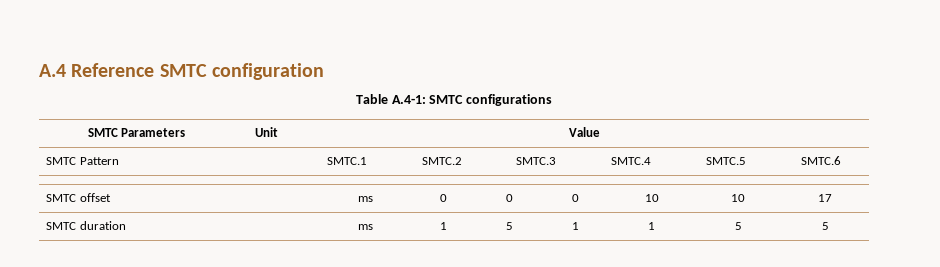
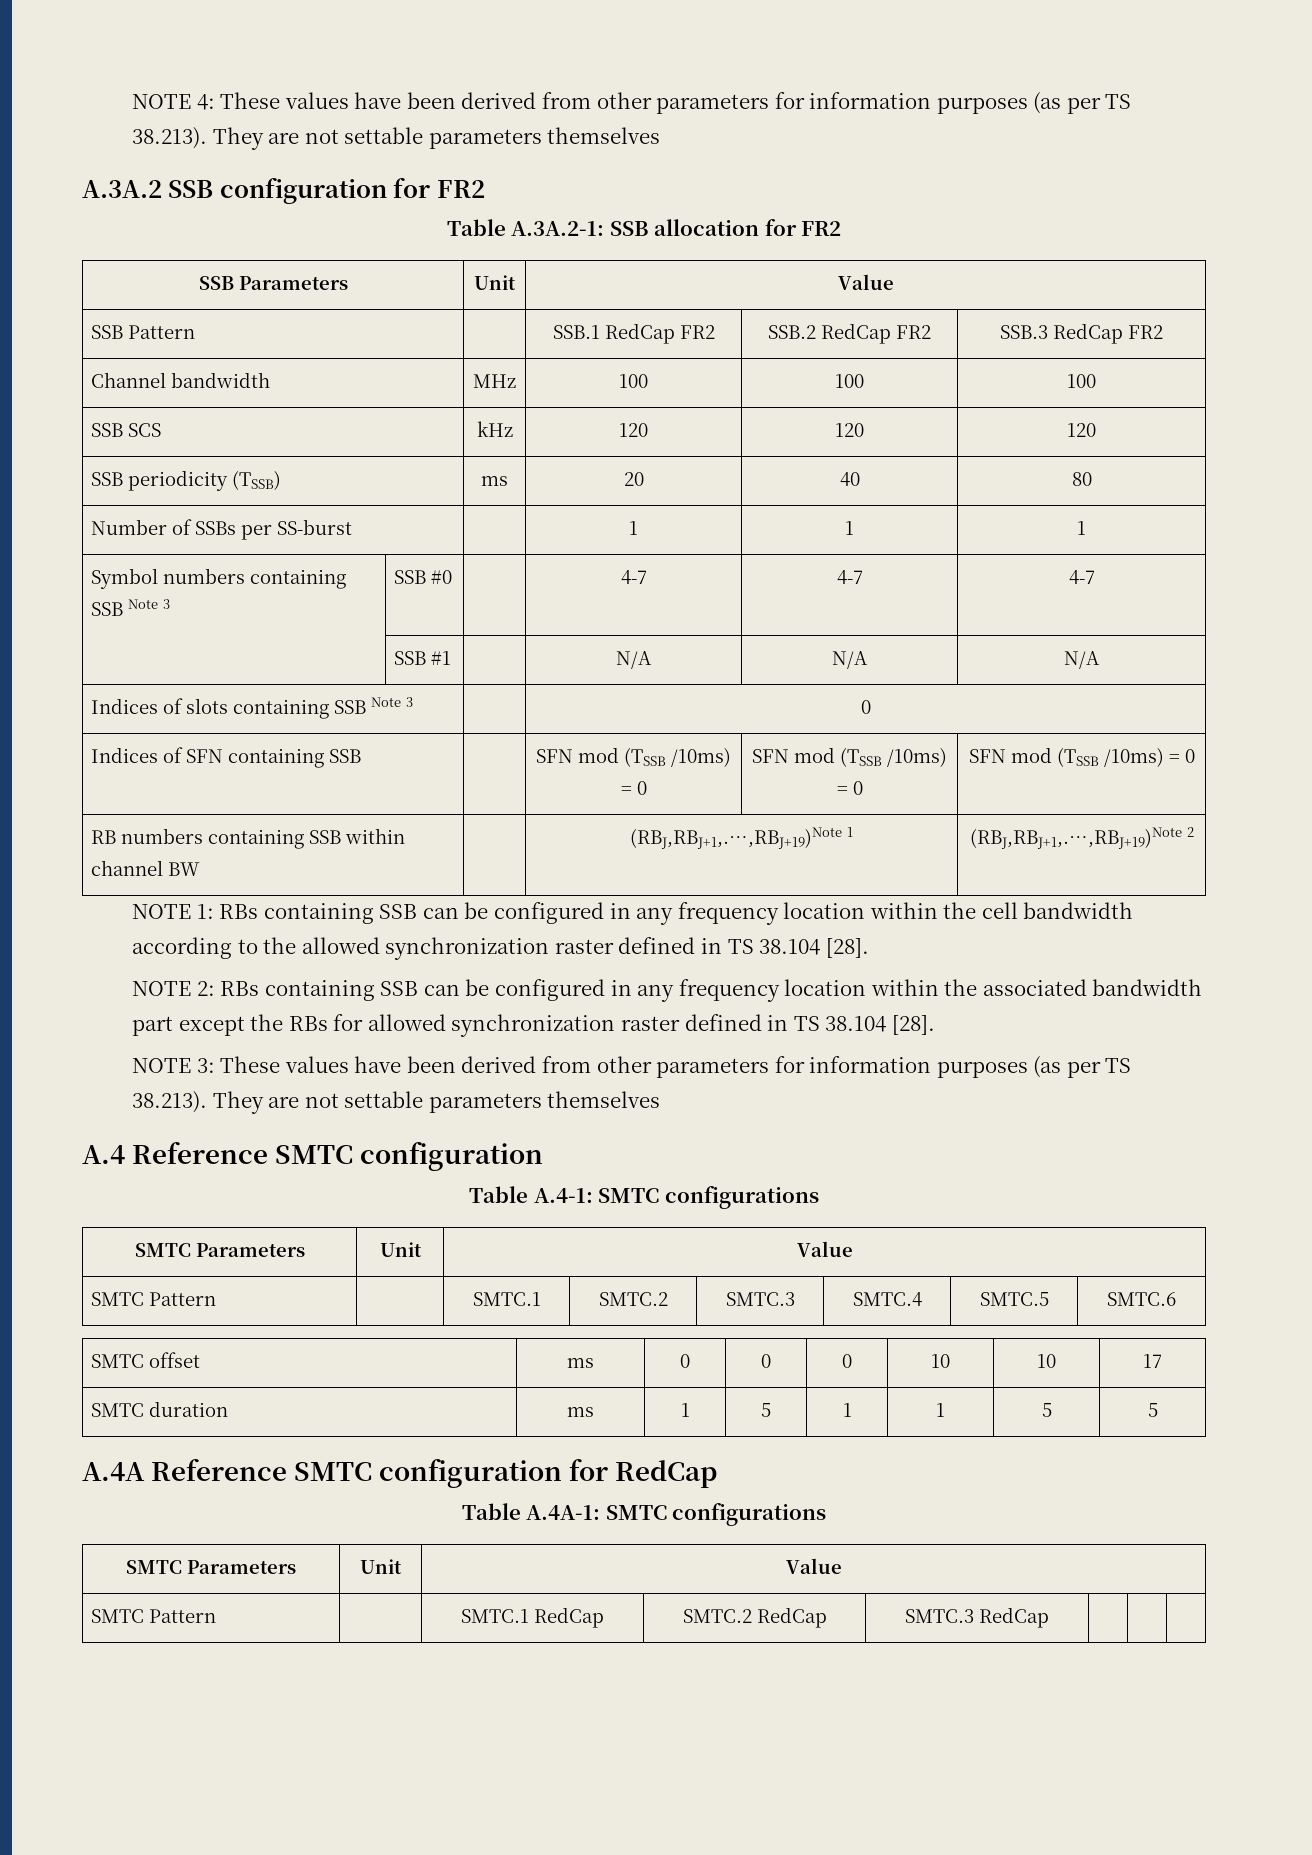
+ NOTE 4: These values have been derived from other parameters for information purposes (as per TS 38.213). They are not settable parameters themselves
+ A.3A.2 SSB configuration for FR2
+ Table A.3A.2-1: SSB allocation for FR2
+ SSB Parameters | Unit | Value
+ SSB Pattern | | SSB.1 RedCap FR2 | SSB.2 RedCap FR2 | SSB.3 RedCap FR2
+ Channel bandwidth | MHz | 100 | 100 | 100
+ SSB SCS | kHz | 120 | 120 | 120
+ SSB periodicity (TSSB) | ms | 20 | 40 | 80
+ Number of SSBs per SS-burst | | 1 | 1 | 1
+ Symbol numbers containing SSB Note 3 | SSB #0 | | 4-7 | 4-7 | 4-7
+ | SSB #1 | | N/A | N/A | N/A
+ Indices of slots containing SSB Note 3 | | 0
+ Indices of SFN containing SSB | | SFN mod (TSSB /10ms) = 0 | SFN mod (TSSB /10ms) = 0 | SFN mod (TSSB /10ms) = 0
+ RB numbers containing SSB within channel BW | | (RBJ,RBJ+1,.…,RBJ+19)Note 1 | (RBJ,RBJ+1,.…,RBJ+19)Note 2
+ NOTE 1: RBs containing SSB can be configured in any frequency location within the cell bandwidth according to the allowed synchronization raster defined in TS 38.104 [28].
+ NOTE 2: RBs containing SSB can be configured in any frequency location within the associated bandwidth part except the RBs for allowed synchronization raster defined in TS 38.104 [28].
+ NOTE 3: These values have been derived from other parameters for information purposes (as per TS 38.213). They are not settable parameters themselves
+ A.4A Reference SMTC configuration for RedCap
+ Table A.4A-1: SMTC configurations
+ SMTC Parameters | Unit | Value
+ SMTC Pattern | | SMTC.1 RedCap | SMTC.2 RedCap | SMTC.3 RedCap | | |

